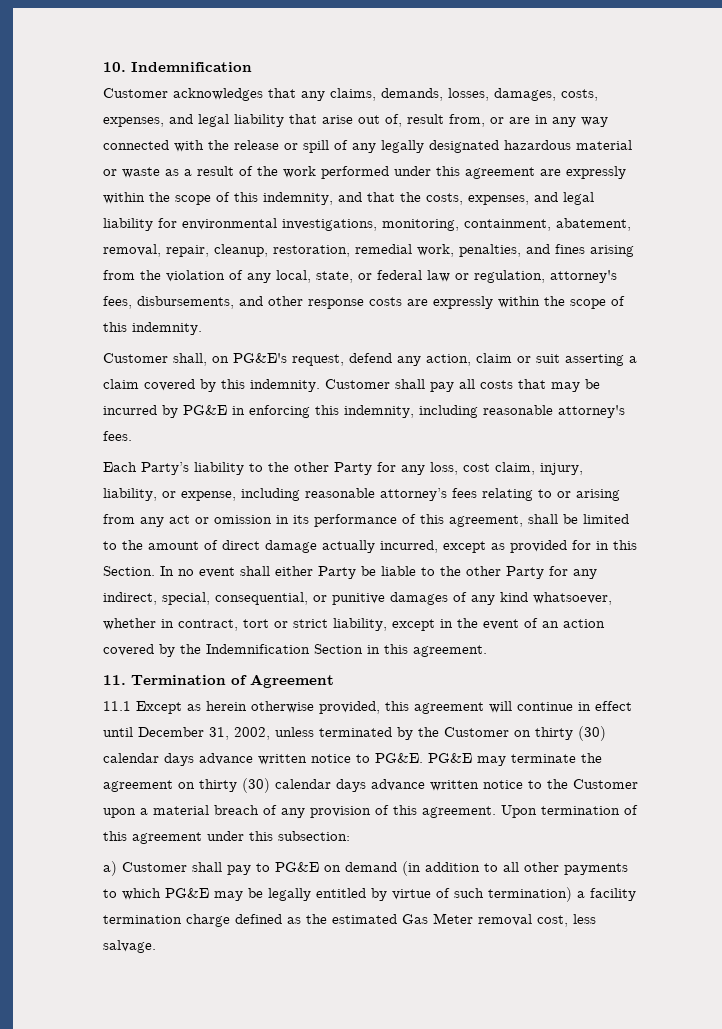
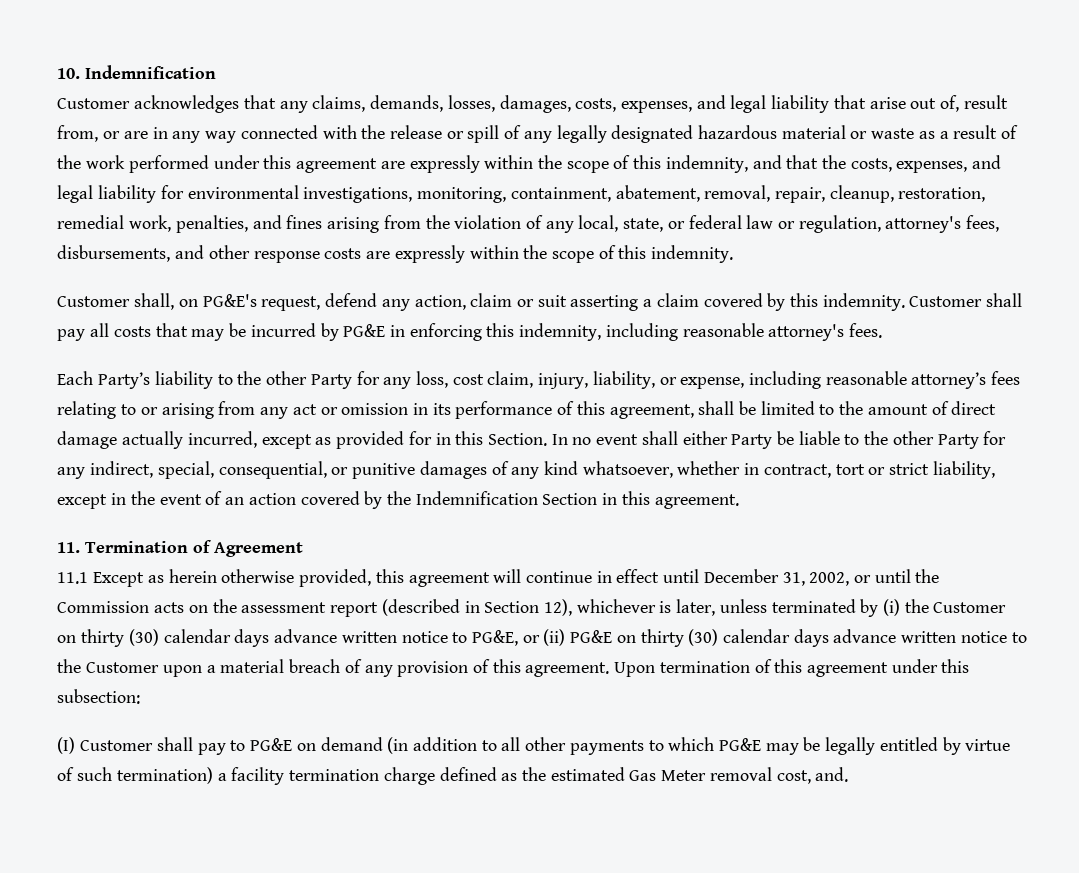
- 11.1 Except as herein otherwise provided, this agreement will continue in effect until December 31, 2002, unless terminated by the Customer on thirty (30) calendar days advance written notice to PG&E. PG&E may terminate the agreement on thirty (30) calendar days advance written notice to the Customer upon a material breach of any provision of this agreement.
+ 11.1 Except as herein otherwise provided, this agreement will continue in effect until December 31, 2002, or until the Commission acts on the assessment report (described in Section 12), whichever is later, unless terminated by (i) the Customer on thirty (30) calendar days advance written notice to PG&E, or (ii) PG&E on thirty (30) calendar days advance written notice to the Customer upon a material breach of any provision of this agreement.
- a) Customer shall pay to PG&E on demand (in addition to all other payments to which PG&E may be legally entitled by virtue of such termination) a facility termination charge defined as the estimated Gas Meter removal cost, less salvage.
+ (I) Customer shall pay to PG&E on demand (in addition to all other payments to which PG&E may be legally entitled by virtue of such termination) a facility termination charge defined as the estimated Gas Meter removal cost, and.

